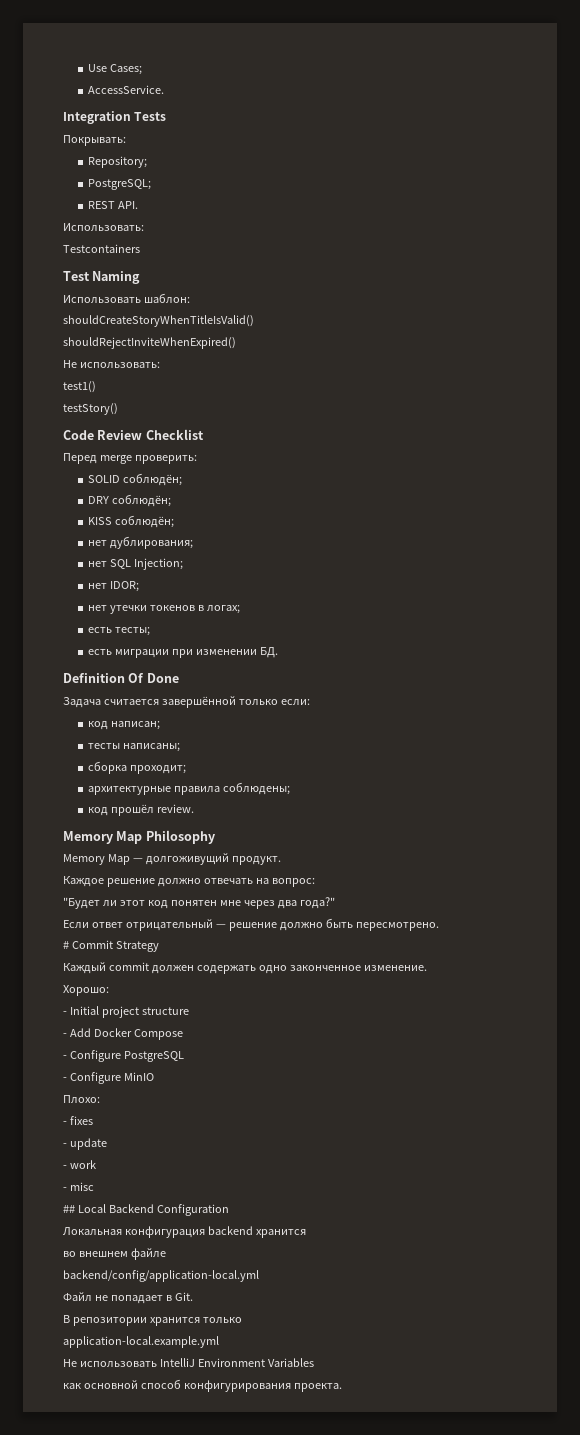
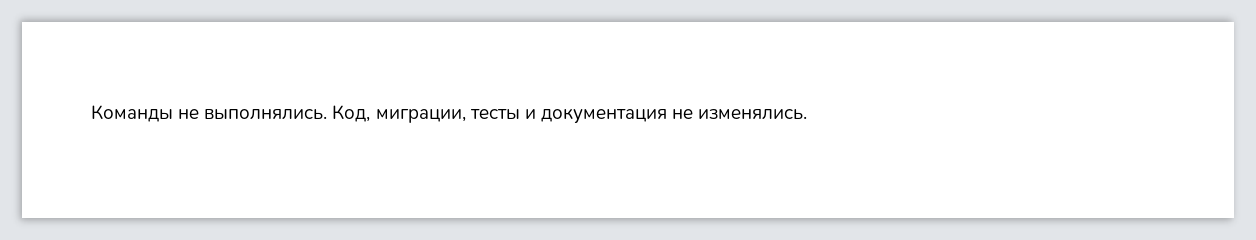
- Use Cases;
- AccessService.
- Integration Tests
- Покрывать:
- Repository;
- PostgreSQL;
- REST API.
- Использовать:
- Testcontainers
- Test Naming
- Использовать шаблон:
- shouldCreateStoryWhenTitleIsValid()
- shouldRejectInviteWhenExpired()
- Не использовать:
- test1()
- testStory()
- Code Review Checklist
- Перед merge проверить:
- SOLID соблюдён;
- DRY соблюдён;
- KISS соблюдён;
- нет дублирования;
- нет SQL Injection;
- нет IDOR;
- нет утечки токенов в логах;
- есть тесты;
- есть миграции при изменении БД.
- Definition Of Done
- Задача считается завершённой только если:
- код написан;
- тесты написаны;
- сборка проходит;
- архитектурные правила соблюдены;
- код прошёл review.
- Memory Map Philosophy
- Memory Map — долгоживущий продукт.
- Каждое решение должно отвечать на вопрос:
- "Будет ли этот код понятен мне через два года?"
- Если ответ отрицательный — решение должно быть пересмотрено.
- # Commit Strategy
- Каждый commit должен содержать одно законченное изменение.
- Хорошо:
- - Initial project structure
- - Add Docker Compose
- - Configure PostgreSQL
- - Configure MinIO
- Плохо:
- - fixes
- - update
- - work
- - misc
- ## Local Backend Configuration
- Локальная конфигурация backend хранится
- во внешнем файле
- backend/config/application-local.yml
- Файл не попадает в Git.
- В репозитории хранится только
- application-local.example.yml
- Не использовать IntelliJ Environment Variables
- как основной способ конфигурирования проекта.
+ Команды не выполнялись. Код, миграции, тесты и документация не изменялись.

